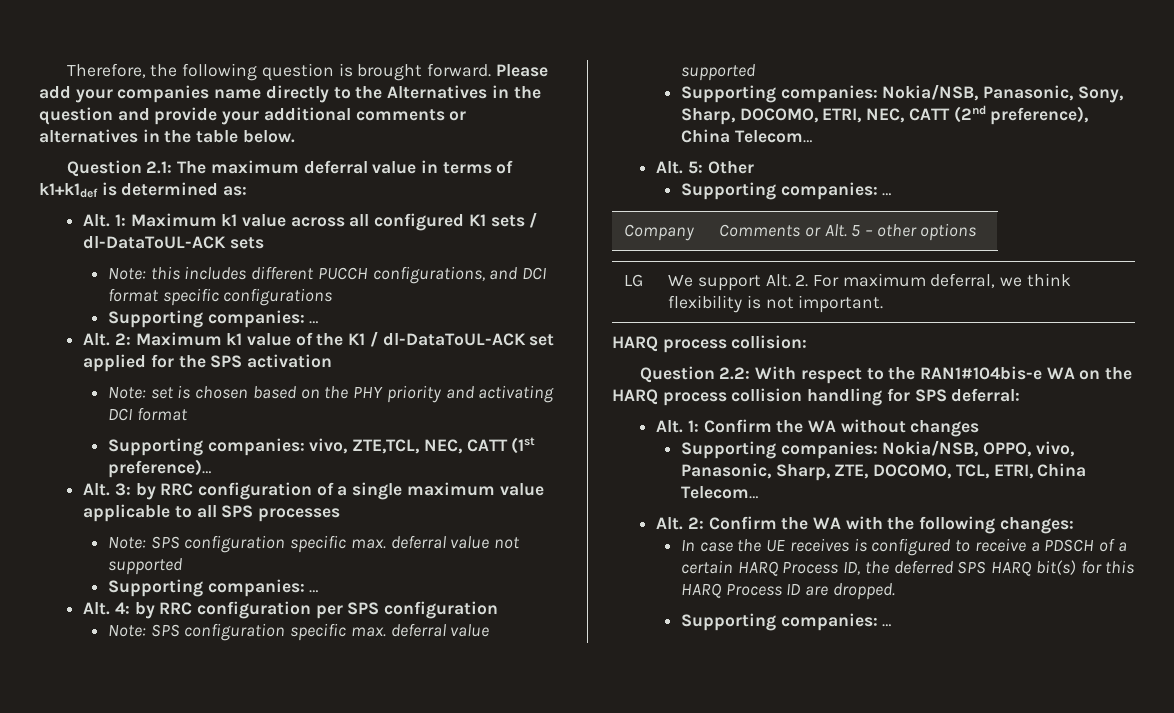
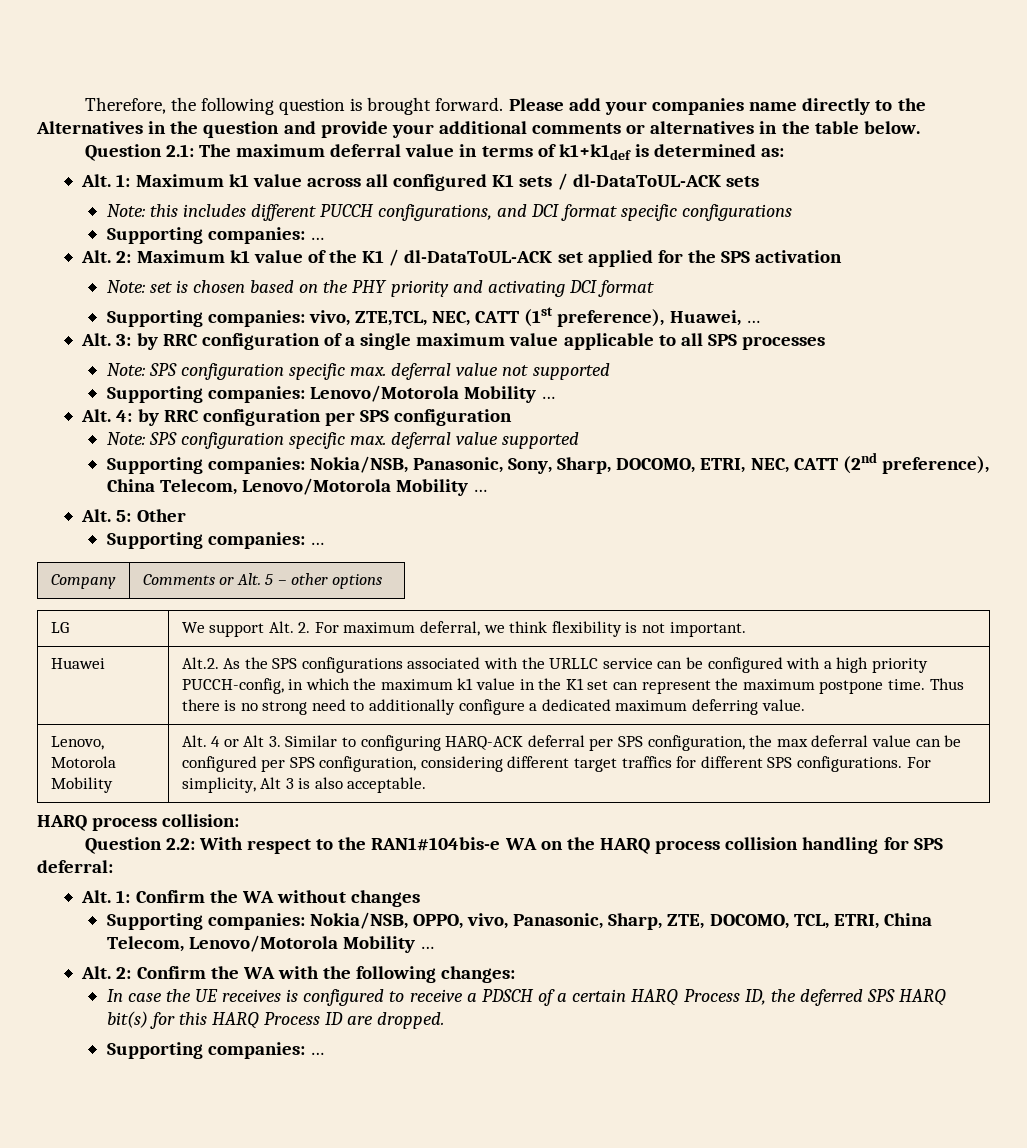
- Supporting companies: vivo, ZTE,TCL, NEC, CATT (1st preference)…
+ Supporting companies: vivo, ZTE,TCL, NEC, CATT (1st preference), Huawei, …
  Note: SPS configuration specific max. deferral value not supported
- Supporting companies: …
+ Supporting companies: Lenovo/Motorola Mobility …
- Supporting companies: Nokia/NSB, Panasonic, Sony, Sharp, DOCOMO, ETRI, NEC, CATT (2nd preference), China Telecom…
+ Supporting companies: Nokia/NSB, Panasonic, Sony, Sharp, DOCOMO, ETRI, NEC, CATT (2nd preference), China Telecom, Lenovo/Motorola Mobility …
+ Huawei | Alt.2. As the SPS configurations associated with the URLLC service can be configured with a high priority PUCCH-config, in which the maximum k1 value in the K1 set can represent the maximum postpone time. Thus there is no strong need to additionally configure a dedicated maximum deferring value.
+ Lenovo, Motorola Mobility | Alt. 4 or Alt 3. Similar to configuring HARQ-ACK deferral per SPS configuration, the max deferral value can be configured per SPS configuration, considering different target traffics for different SPS configurations. For simplicity, Alt 3 is also acceptable.
- Supporting companies: Nokia/NSB, OPPO, vivo, Panasonic, Sharp, ZTE, DOCOMO, TCL, ETRI, China Telecom…
+ Supporting companies: Nokia/NSB, OPPO, vivo, Panasonic, Sharp, ZTE, DOCOMO, TCL, ETRI, China Telecom, Lenovo/Motorola Mobility …

